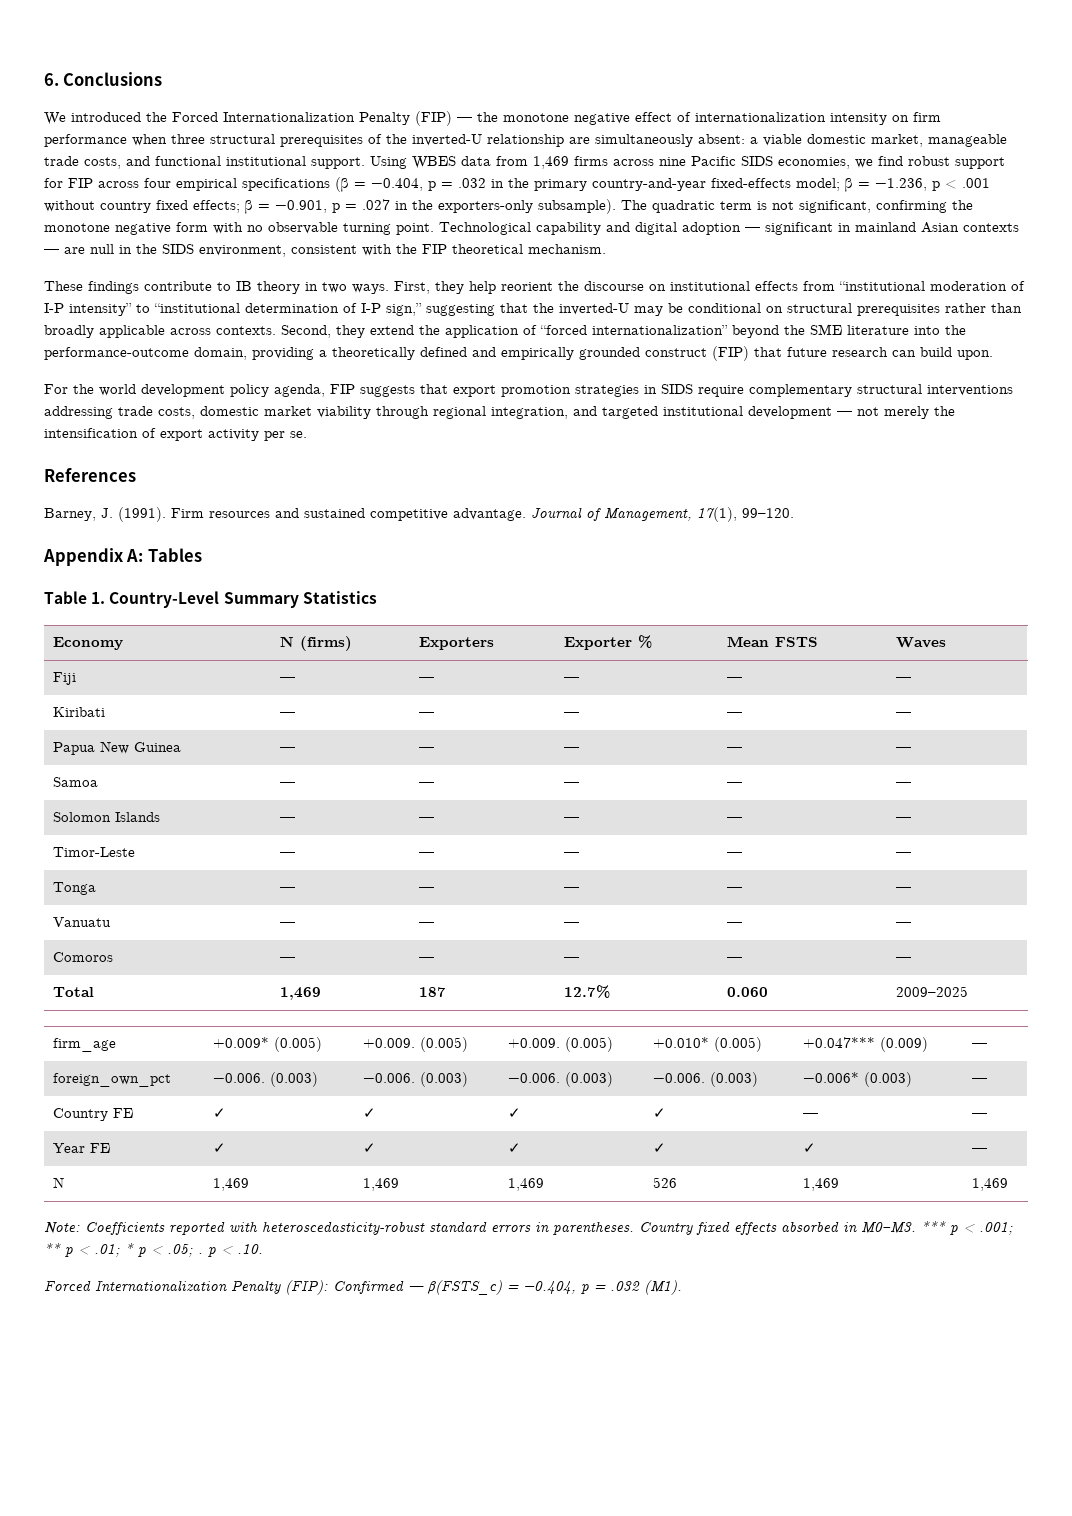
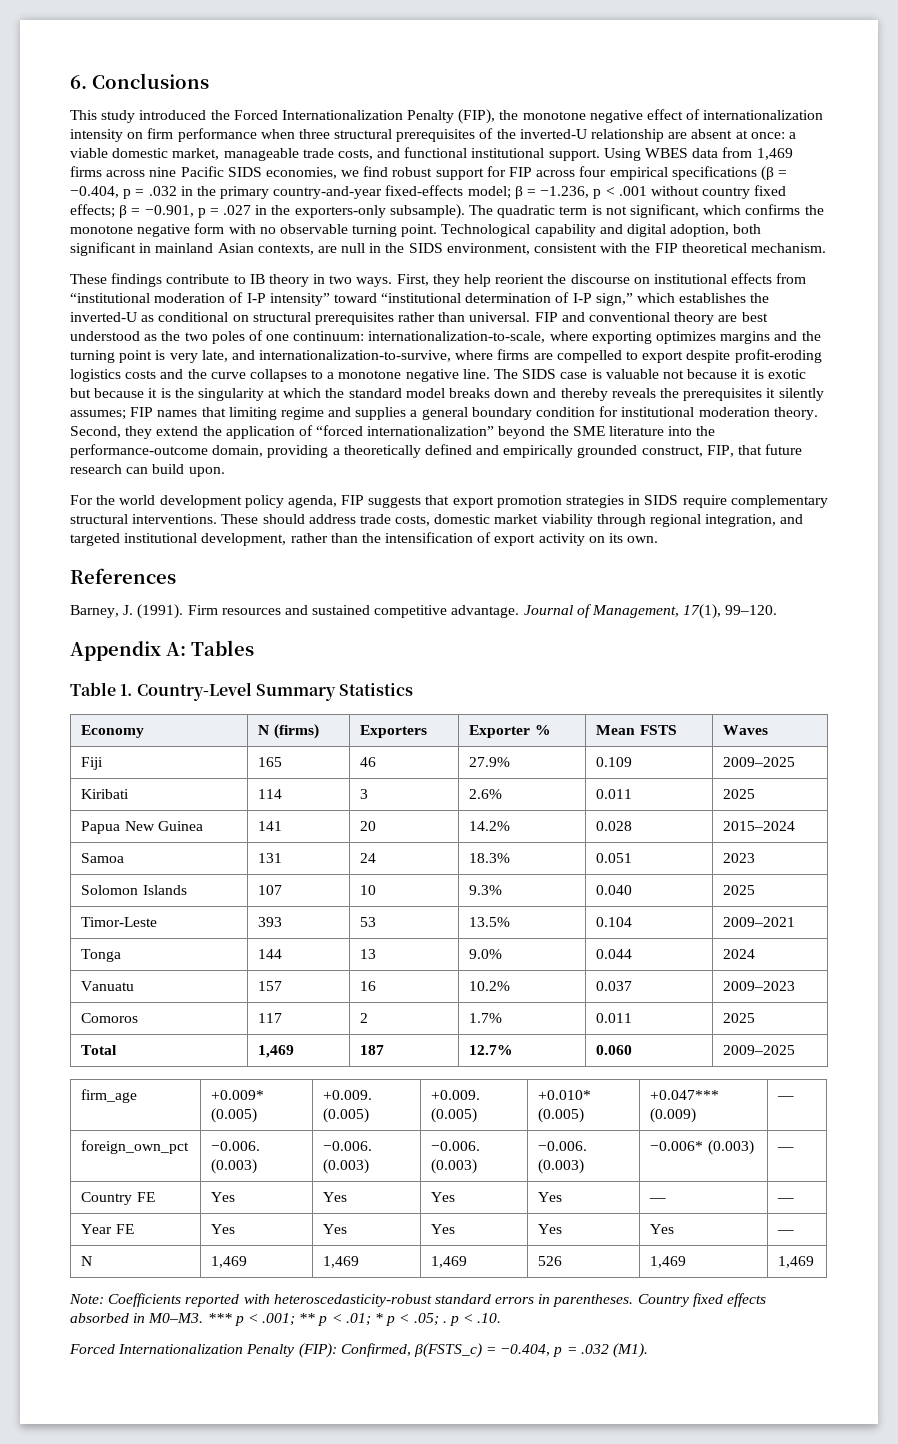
- We introduced the Forced Internationalization Penalty (FIP) — the monotone negative effect of internationalization intensity on firm performance when three structural prerequisites of the inverted-U relationship are simultaneously absent: a viable domestic market, manageable trade costs, and functional institutional support.
+ This study introduced the Forced Internationalization Penalty (FIP), the monotone negative effect of internationalization intensity on firm performance when three structural prerequisites of the inverted-U relationship are absent at once: a viable domestic market, manageable trade costs, and functional institutional support.
- The quadratic term is not significant, confirming the monotone negative form with no observable turning point.
+ The quadratic term is not significant, which confirms the monotone negative form with no observable turning point.
- Technological capability and digital adoption — significant in mainland Asian contexts — are null in the SIDS environment, consistent with the FIP theoretical mechanism.
+ Technological capability and digital adoption, both significant in mainland Asian contexts, are null in the SIDS environment, consistent with the FIP theoretical mechanism.
- First, they help reorient the discourse on institutional effects from “institutional moderation of I-P intensity” to “institutional determination of I-P sign,” suggesting that the inverted-U may be conditional on structural prerequisites rather than broadly applicable across contexts.
+ First, they help reorient the discourse on institutional effects from “institutional moderation of I-P intensity” toward “institutional determination of I-P sign,” which establishes the inverted-U as conditional on structural prerequisites rather than universal. FIP and conventional theory are best understood as the two poles of one continuum: internationalization-to-scale, where exporting optimizes margins and the turning point is very late, and internationalization-to-survive, where firms are compelled to export despite profit-eroding logistics costs and the curve collapses to a monotone negative line. The SIDS case is valuable not because it is exotic but because it is the singularity at which the standard model breaks down and thereby reveals the prerequisites it silently assumes; FIP names that limiting regime and supplies a general boundary condition for institutional moderation theory.
- Second, they extend the application of “forced internationalization” beyond the SME literature into the performance-outcome domain, providing a theoretically defined and empirically grounded construct (FIP) that future research can build upon.
+ Second, they extend the application of “forced internationalization” beyond the SME literature into the performance-outcome domain, providing a theoretically defined and empirically grounded construct, FIP, that future research can build upon.
- For the world development policy agenda, FIP suggests that export promotion strategies in SIDS require complementary structural interventions addressing trade costs, domestic market viability through regional integration, and targeted institutional development — not merely the intensification of export activity per se.
+ For the world development policy agenda, FIP suggests that export promotion strategies in SIDS require complementary structural interventions. These should address trade costs, domestic market viability through regional integration, and targeted institutional development, rather than the intensification of export activity on its own.
- Fiji | — | — | — | — | —
- Kiribati | — | — | — | — | —
- Papua New Guinea | — | — | — | — | —
- Samoa | — | — | — | — | —
- Solomon Islands | — | — | — | — | —
- Timor-Leste | — | — | — | — | —
- Tonga | — | — | — | — | —
- Vanuatu | — | — | — | — | —
- Comoros | — | — | — | — | —
+ Fiji | 165 | 46 | 27.9% | 0.109 | 2009–2025
+ Kiribati | 114 | 3 | 2.6% | 0.011 | 2025
+ Papua New Guinea | 141 | 20 | 14.2% | 0.028 | 2015–2024
+ Samoa | 131 | 24 | 18.3% | 0.051 | 2023
+ Solomon Islands | 107 | 10 | 9.3% | 0.040 | 2025
+ Timor-Leste | 393 | 53 | 13.5% | 0.104 | 2009–2021
+ Tonga | 144 | 13 | 9.0% | 0.044 | 2024
+ Vanuatu | 157 | 16 | 10.2% | 0.037 | 2009–2023
+ Comoros | 117 | 2 | 1.7% | 0.011 | 2025
- Country FE | ✓ | ✓ | ✓ | ✓ | — | —
+ Country FE | Yes | Yes | Yes | Yes | — | —
- Year FE | ✓ | ✓ | ✓ | ✓ | ✓ | —
+ Year FE | Yes | Yes | Yes | Yes | Yes | —
- Forced Internationalization Penalty (FIP): Confirmed — β(FSTS_c) = −0.404, p = .032 (M1).
+ Forced Internationalization Penalty (FIP): Confirmed, β(FSTS_c) = −0.404, p = .032 (M1).

